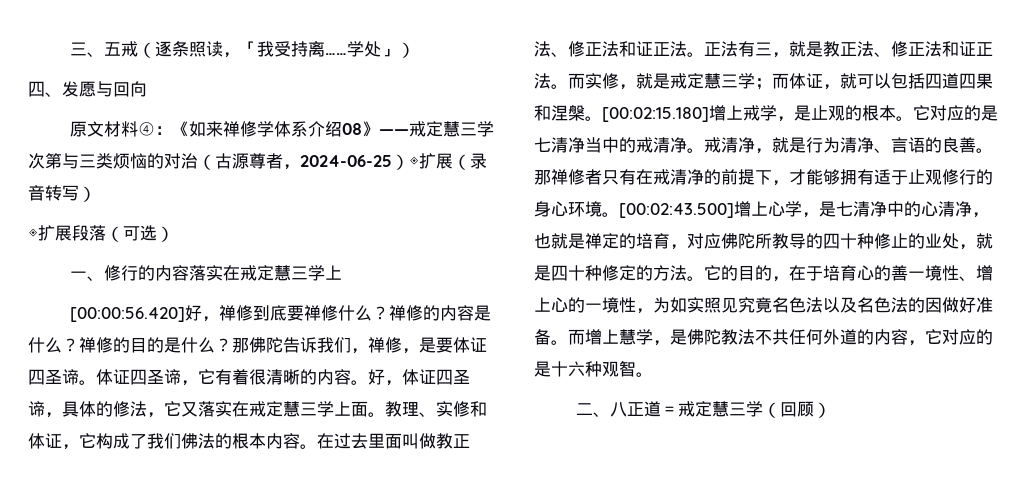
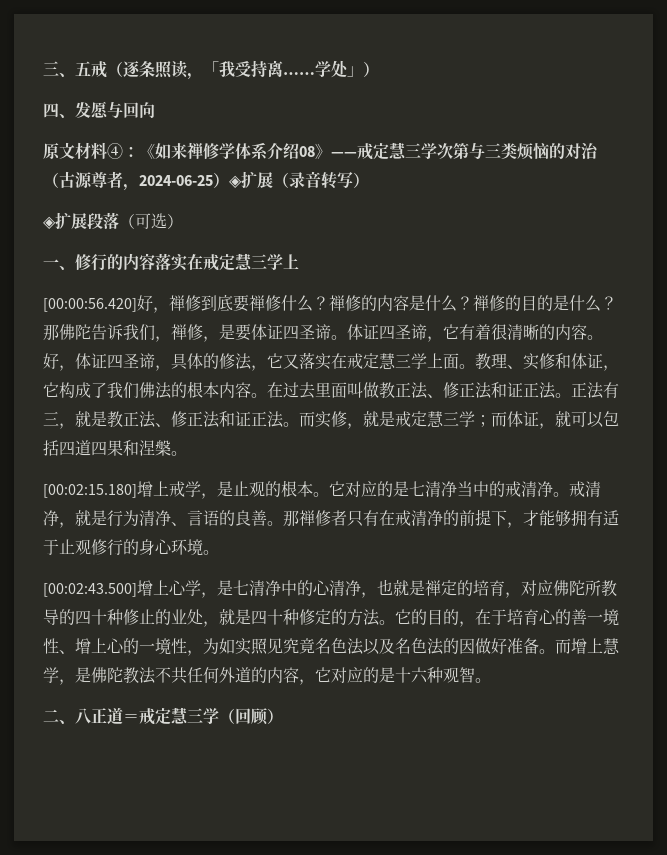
- 而实修，就是戒定慧三学；而体证，就可以包括四道四果和涅槃。[00:02:15.180]增上戒学，是止观的根本。
+ 而实修，就是戒定慧三学；而体证，就可以包括四道四果和涅槃。
+ [00:02:15.180]增上戒学，是止观的根本。
- 那禅修者只有在戒清净的前提下，才能够拥有适于止观修行的身心环境。[00:02:43.500]增上心学，是七清净中的心清净，也就是禅定的培育，对应佛陀所教导的四十种修止的业处，就是四十种修定的方法。
+ 那禅修者只有在戒清净的前提下，才能够拥有适于止观修行的身心环境。
+ [00:02:43.500]增上心学，是七清净中的心清净，也就是禅定的培育，对应佛陀所教导的四十种修止的业处，就是四十种修定的方法。

